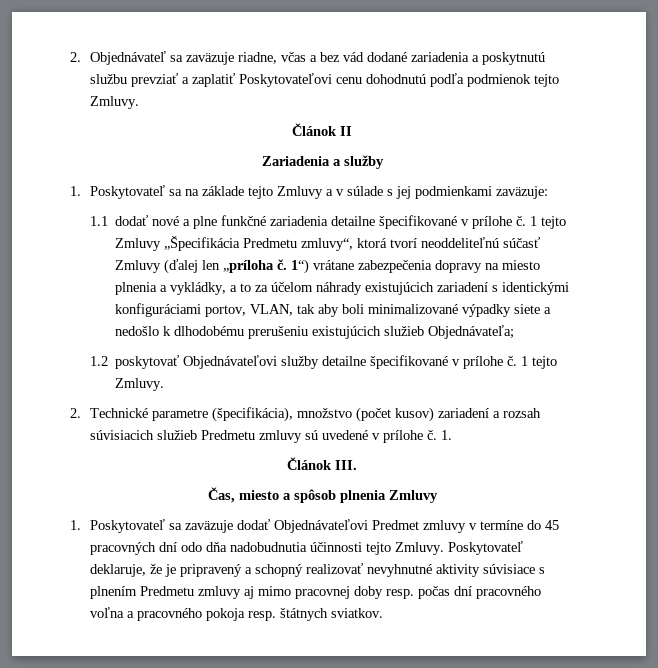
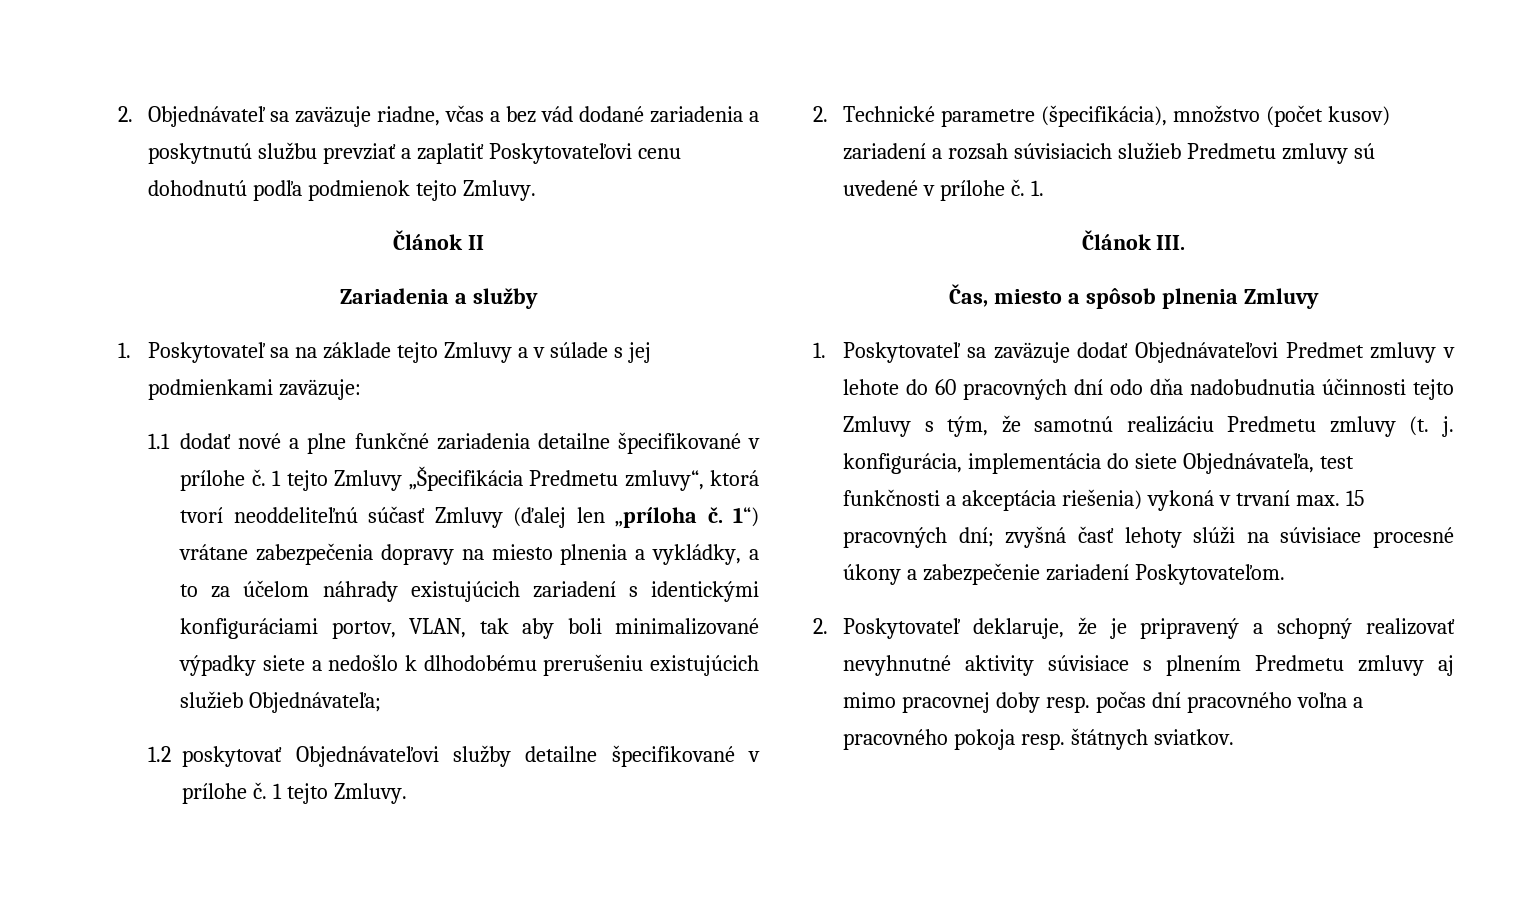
- 1. Poskytovateľ sa zaväzuje dodať Objednávateľovi Predmet zmluvy v termíne do 45 pracovných dní odo dňa nadobudnutia účinnosti tejto Zmluvy. Poskytovateľ deklaruje, že je pripravený a schopný realizovať nevyhnutné aktivity súvisiace s plnením Predmetu zmluvy aj mimo pracovnej doby resp. počas dní pracovného voľna a pracovného pokoja resp. štátnych sviatkov.
+ 1. Poskytovateľ sa zaväzuje dodať Objednávateľovi Predmet zmluvy v lehote do 60 pracovných dní odo dňa nadobudnutia účinnosti tejto Zmluvy s tým, že samotnú realizáciu Predmetu zmluvy (t. j. konfigurácia, implementácia do siete Objednávateľa, test funkčnosti a akceptácia riešenia) vykoná v trvaní max. 15 pracovných dní; zvyšná časť lehoty slúži na súvisiace procesné úkony a zabezpečenie zariadení Poskytovateľom.
+ 2. Poskytovateľ deklaruje, že je pripravený a schopný realizovať nevyhnutné aktivity súvisiace s plnením Predmetu zmluvy aj mimo pracovnej doby resp. počas dní pracovného voľna a pracovného pokoja resp. štátnych sviatkov.

